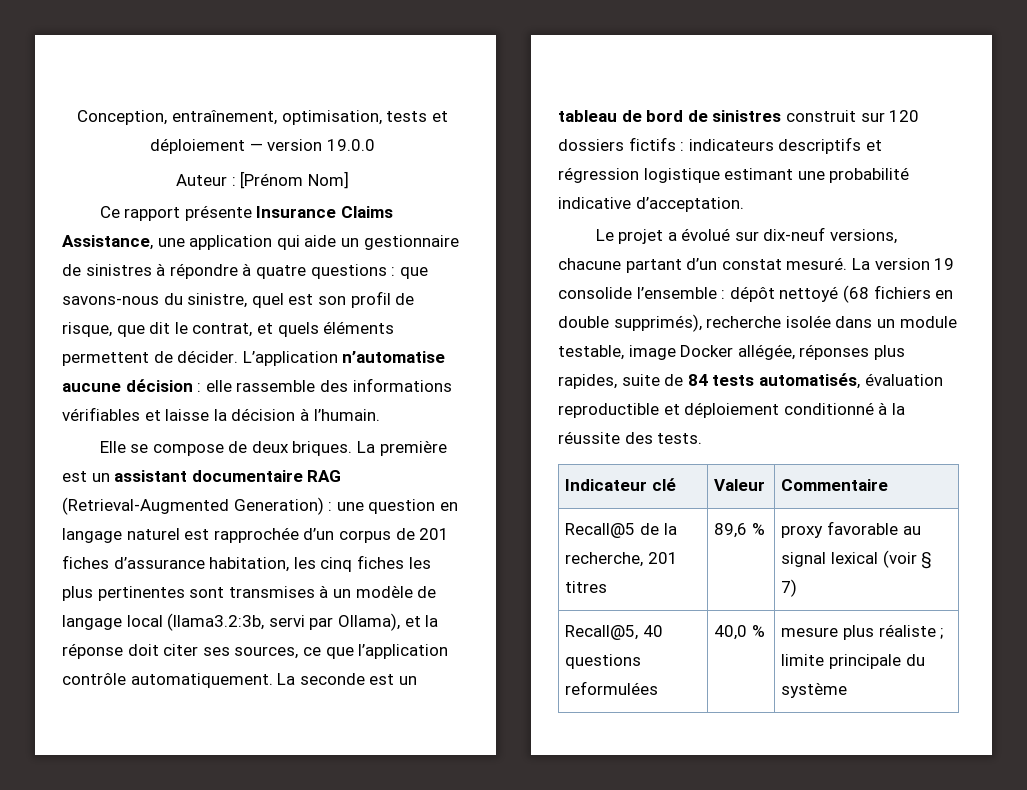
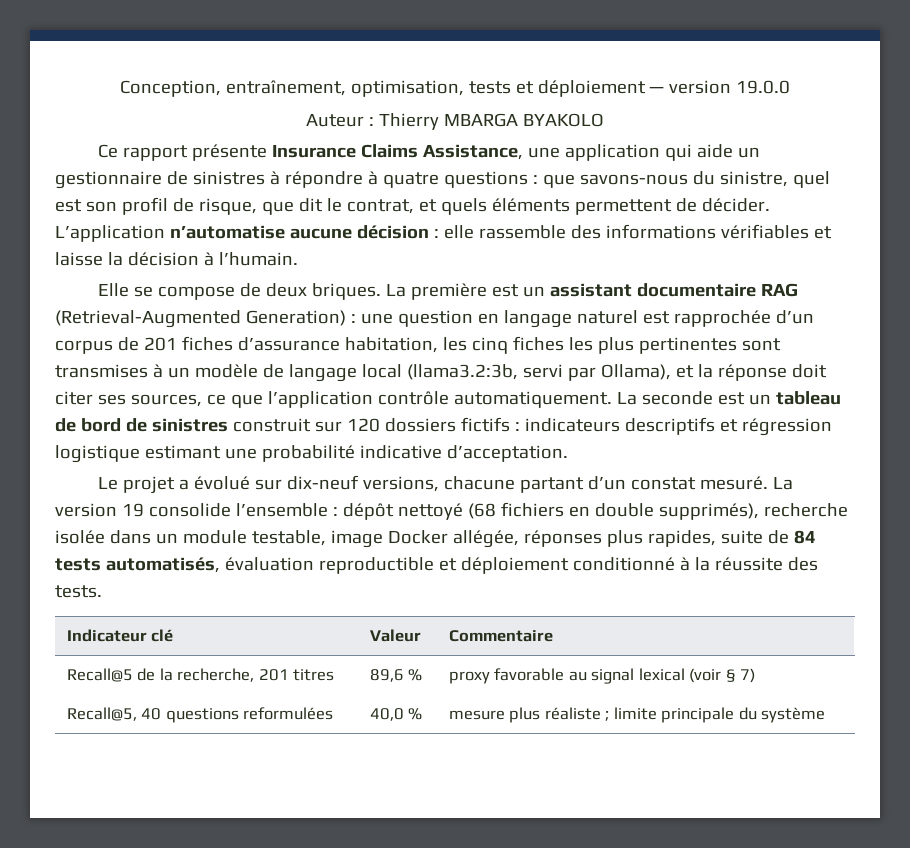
- Auteur : [Prénom Nom]
+ Auteur : Thierry MBARGA BYAKOLO

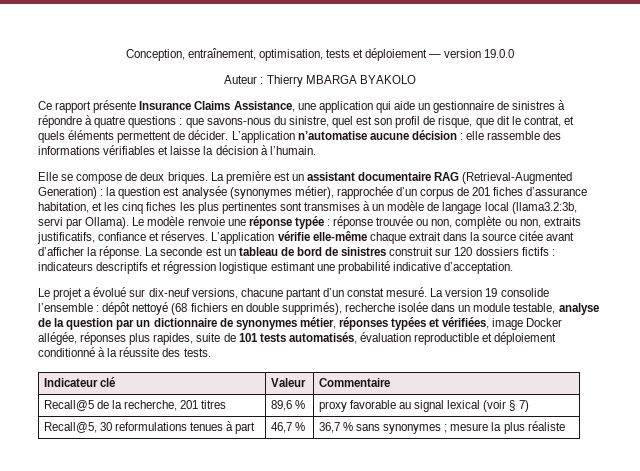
- La première est un assistant documentaire RAG (Retrieval-Augmented Generation) : une question en langage naturel est rapprochée d’un corpus de 201 fiches d’assurance habitation, les cinq fiches les plus pertinentes sont transmises à un modèle de langage local (llama3.2:3b, servi par Ollama), et la réponse doit citer ses sources, ce que l’application contrôle automatiquement.
+ La première est un assistant documentaire RAG (Retrieval-Augmented Generation) : la question est analysée (synonymes métier), rapprochée d’un corpus de 201 fiches d’assurance habitation, et les cinq fiches les plus pertinentes sont transmises à un modèle de langage local (llama3.2:3b, servi par Ollama). Le modèle renvoie une réponse typée : réponse trouvée ou non, complète ou non, extraits justificatifs, confiance et réserves. L’application vérifie elle-même chaque extrait dans la source citée avant d’afficher la réponse.
- La version 19 consolide l’ensemble : dépôt nettoyé (68 fichiers en double supprimés), recherche isolée dans un module testable, image Docker allégée, réponses plus rapides, suite de 84 tests automatisés, évaluation reproductible et déploiement conditionné à la réussite des tests.
+ La version 19 consolide l’ensemble : dépôt nettoyé (68 fichiers en double supprimés), recherche isolée dans un module testable, analyse de la question par un dictionnaire de synonymes métier, réponses typées et vérifiées, image Docker allégée, réponses plus rapides, suite de 101 tests automatisés, évaluation reproductible et déploiement conditionné à la réussite des tests.
- Recall@5, 40 questions reformulées | 40,0 % | mesure plus réaliste ; limite principale du système
+ Recall@5, 30 reformulations tenues à part | 46,7 % | 36,7 % sans synonymes ; mesure la plus réaliste

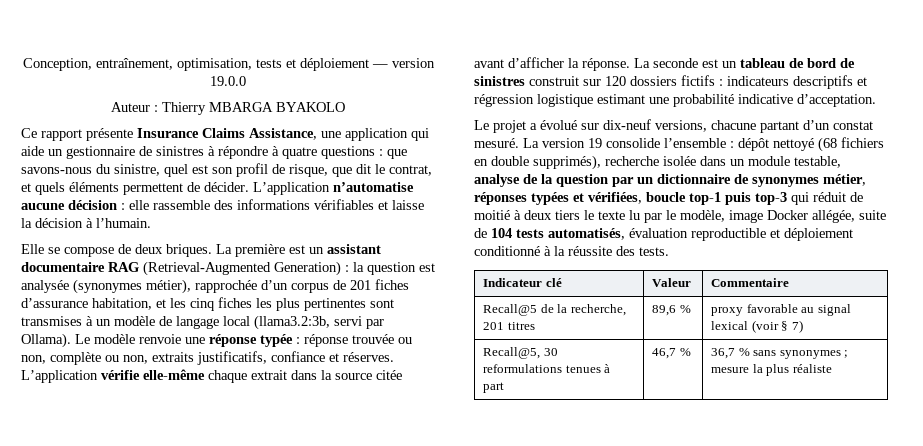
- La version 19 consolide l’ensemble : dépôt nettoyé (68 fichiers en double supprimés), recherche isolée dans un module testable, analyse de la question par un dictionnaire de synonymes métier, réponses typées et vérifiées, image Docker allégée, réponses plus rapides, suite de 101 tests automatisés, évaluation reproductible et déploiement conditionné à la réussite des tests.
+ La version 19 consolide l’ensemble : dépôt nettoyé (68 fichiers en double supprimés), recherche isolée dans un module testable, analyse de la question par un dictionnaire de synonymes métier, réponses typées et vérifiées, boucle top-1 puis top-3 qui réduit de moitié à deux tiers le texte lu par le modèle, image Docker allégée, suite de 104 tests automatisés, évaluation reproductible et déploiement conditionné à la réussite des tests.

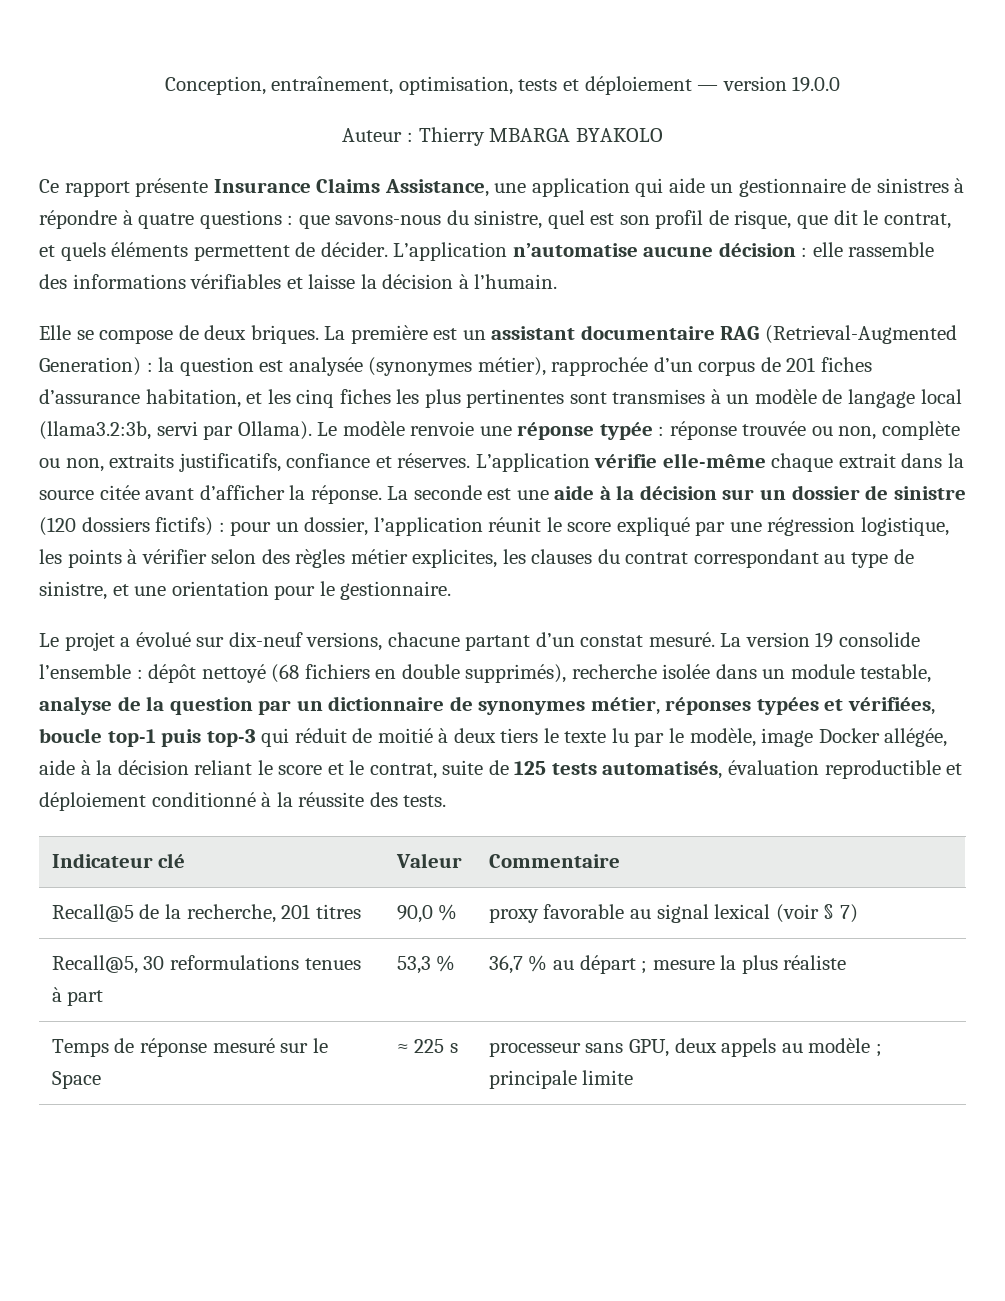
- La seconde est un tableau de bord de sinistres construit sur 120 dossiers fictifs : indicateurs descriptifs et régression logistique estimant une probabilité indicative d’acceptation.
+ La seconde est une aide à la décision sur un dossier de sinistre (120 dossiers fictifs) : pour un dossier, l’application réunit le score expliqué par une régression logistique, les points à vérifier selon des règles métier explicites, les clauses du contrat correspondant au type de sinistre, et une orientation pour le gestionnaire.
- dépôt nettoyé (68 fichiers en double supprimés), recherche isolée dans un module testable, analyse de la question par un dictionnaire de synonymes métier, réponses typées et vérifiées, boucle top-1 puis top-3 qui réduit de moitié à deux tiers le texte lu par le modèle, image Docker allégée, suite de 104 tests automatisés, évaluation reproductible et déploiement conditionné à la réussite des tests.
+ dépôt nettoyé (68 fichiers en double supprimés), recherche isolée dans un module testable, analyse de la question par un dictionnaire de synonymes métier, réponses typées et vérifiées, boucle top-1 puis top-3 qui réduit de moitié à deux tiers le texte lu par le modèle, image Docker allégée, aide à la décision reliant le score et le contrat, suite de 125 tests automatisés, évaluation reproductible et déploiement conditionné à la réussite des tests.
- Recall@5 de la recherche, 201 titres | 89,6 % | proxy favorable au signal lexical (voir § 7)
+ Recall@5 de la recherche, 201 titres | 90,0 % | proxy favorable au signal lexical (voir § 7)
- Recall@5, 30 reformulations tenues à part | 46,7 % | 36,7 % sans synonymes ; mesure la plus réaliste
+ Recall@5, 30 reformulations tenues à part | 53,3 % | 36,7 % au départ ; mesure la plus réaliste
+ Temps de réponse mesuré sur le Space | ≈ 225 s | processeur sans GPU, deux appels au modèle ; principale limite

